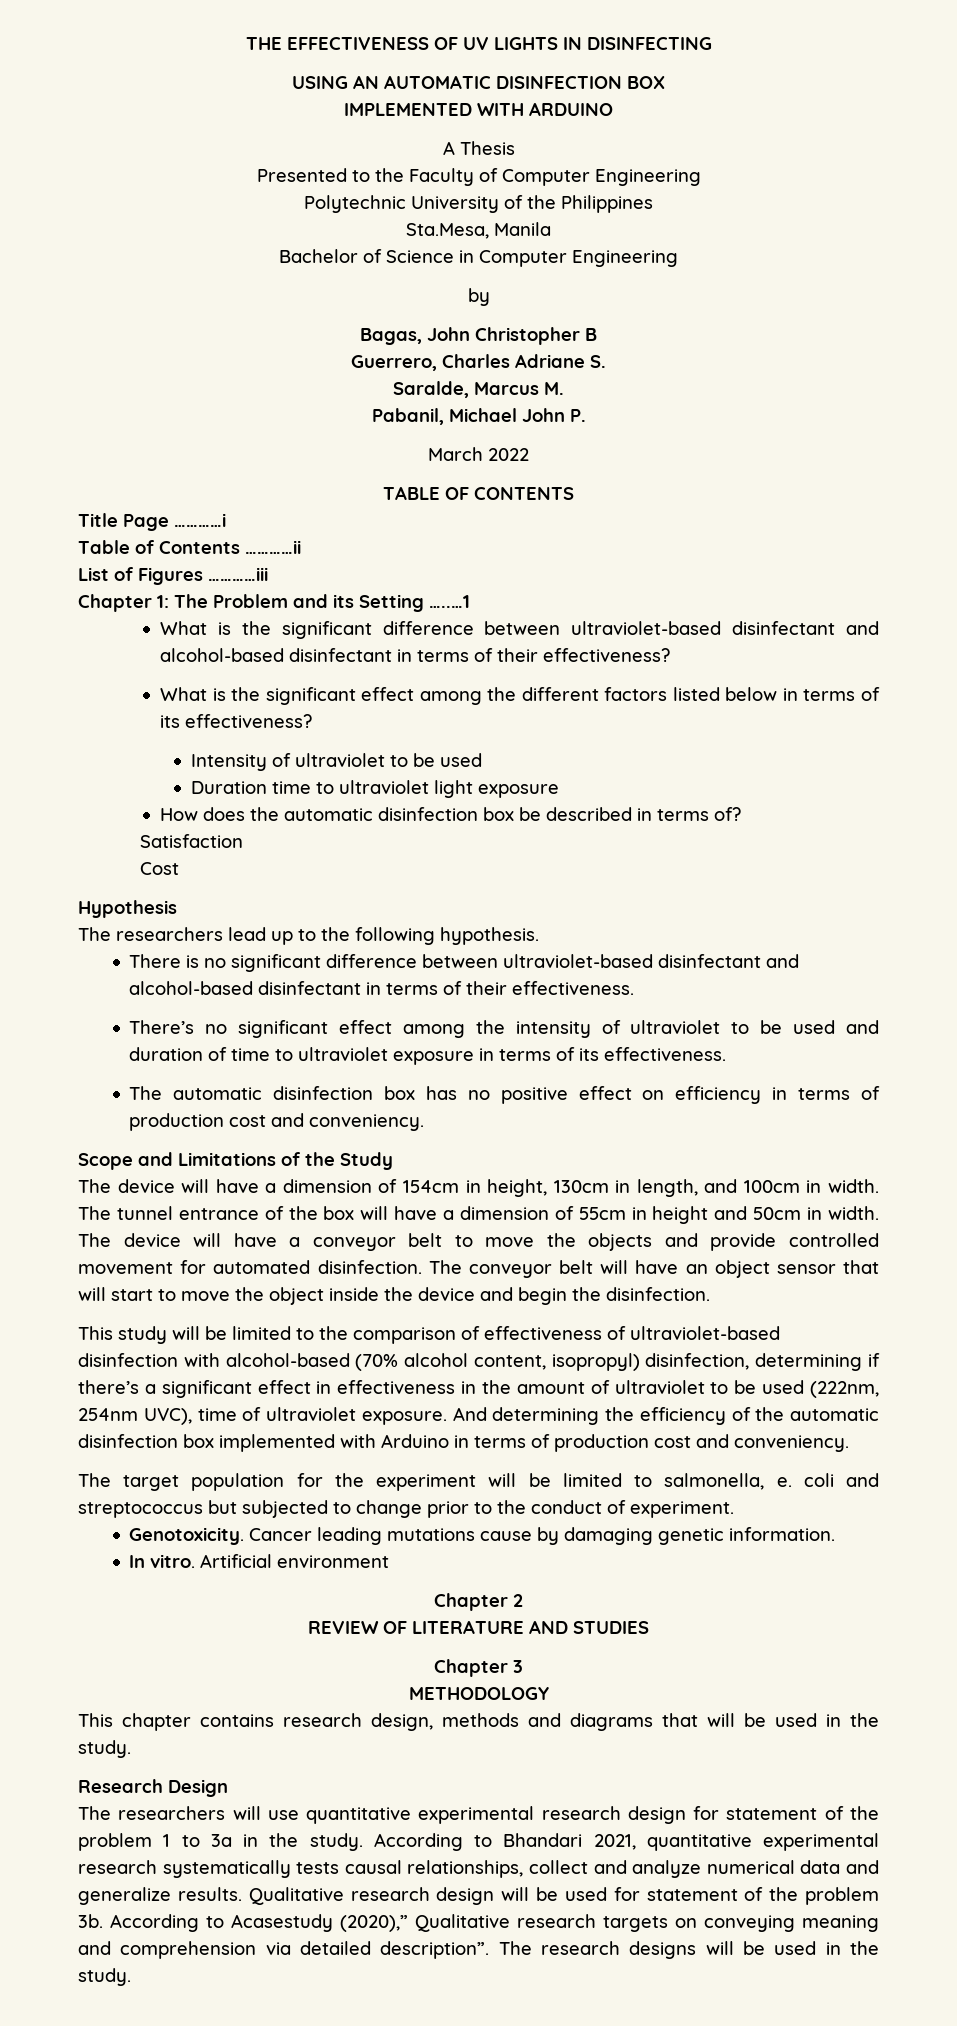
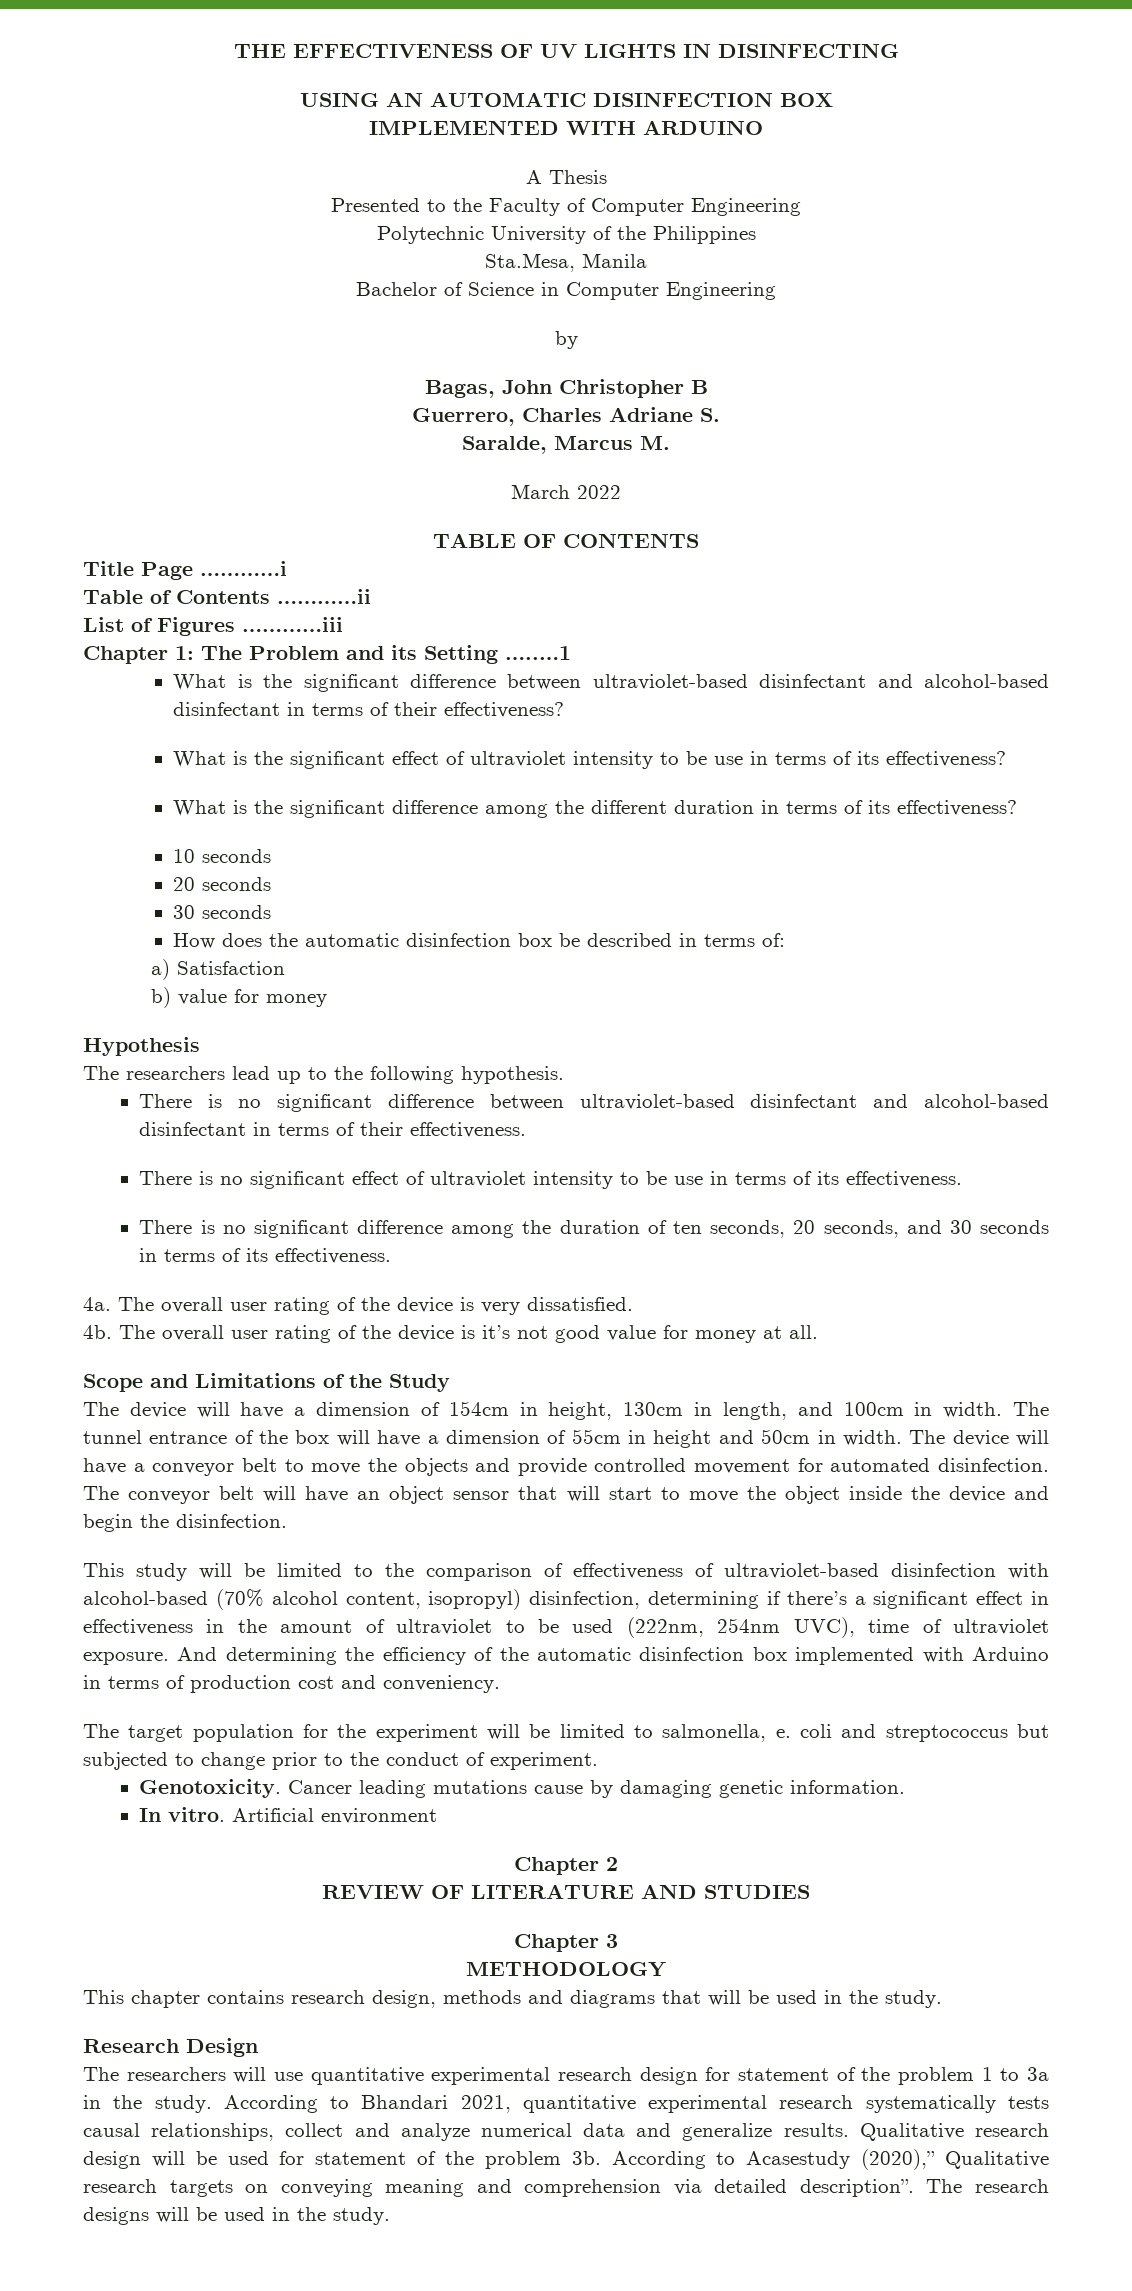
- Pabanil, Michael John P.
- What is the significant effect among the different factors listed below in terms of its effectiveness?
- Intensity of ultraviolet to be used
- Duration time to ultraviolet light exposure
+ What is the significant effect of ultraviolet intensity to be use in terms of its effectiveness?
+ What is the significant difference among the different duration in terms of its effectiveness?
+ 10 seconds
+ 20 seconds
+ 30 seconds
- How does the automatic disinfection box be described in terms of?
- Satisfaction
+ How does the automatic disinfection box be described in terms of:
+ a) Satisfaction
- Cost
+ b) value for money
- There’s no significant effect among the intensity of ultraviolet to be used and duration of time to ultraviolet exposure in terms of its effectiveness.
- The automatic disinfection box has no positive effect on efficiency in terms of production cost and conveniency.
+ There is no significant effect of ultraviolet intensity to be use in terms of its effectiveness.
+ There is no significant difference among the duration of ten seconds, 20 seconds, and 30 seconds in terms of its effectiveness.
+ 4a. The overall user rating of the device is very dissatisfied.
+ 4b. The overall user rating of the device is it’s not good value for money at all.

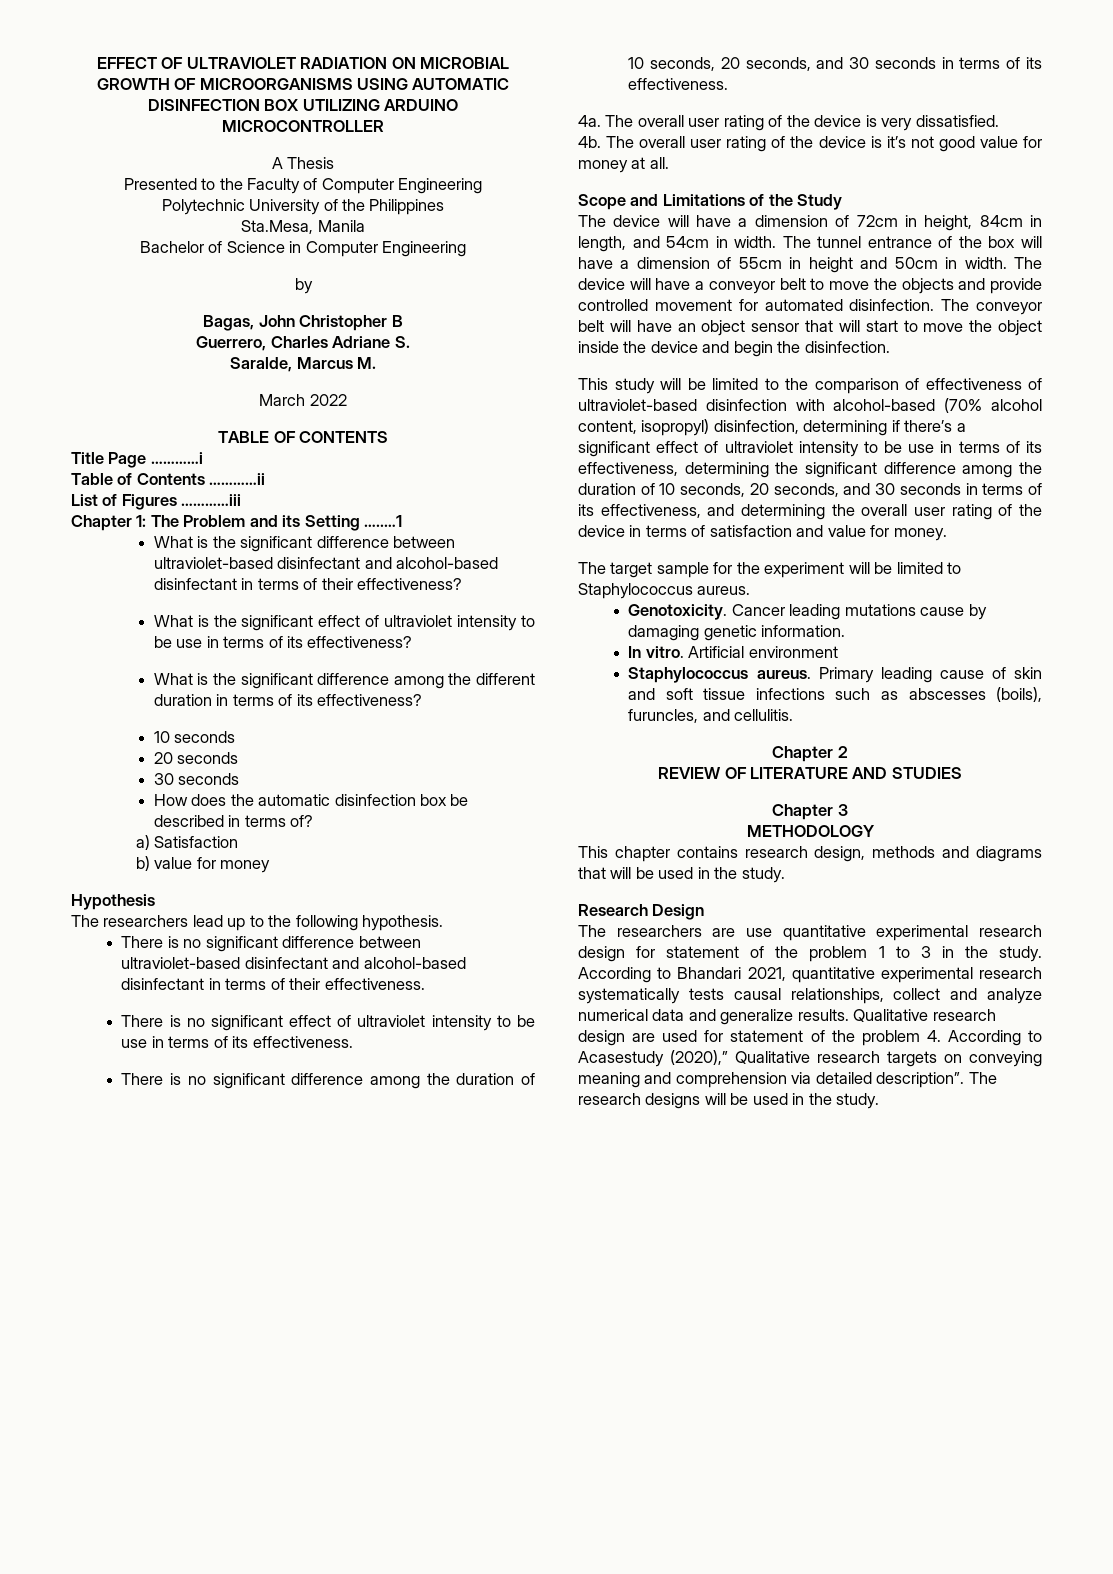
- THE EFFECTIVENESS OF UV LIGHTS IN DISINFECTING
- USING AN AUTOMATIC DISINFECTION BOX
- IMPLEMENTED WITH ARDUINO
+ EFFECT OF ULTRAVIOLET RADIATION ON MICROBIAL GROWTH OF MICROORGANISMS USING AUTOMATIC DISINFECTION BOX UTILIZING ARDUINO MICROCONTROLLER
- How does the automatic disinfection box be described in terms of:
+ How does the automatic disinfection box be described in terms of?
- There is no significant difference among the duration of ten seconds, 20 seconds, and 30 seconds in terms of its effectiveness.
+ There is no significant difference among the duration of 10 seconds, 20 seconds, and 30 seconds in terms of its effectiveness.
- The device will have a dimension of 154cm in height, 130cm in length, and 100cm in width.
+ The device will have a dimension of 72cm in height, 84cm in length, and 54cm in width.
- This study will be limited to the comparison of effectiveness of ultraviolet-based disinfection with alcohol-based (70% alcohol content, isopropyl) disinfection, determining if there’s a significant effect in effectiveness in the amount of ultraviolet to be used (222nm, 254nm UVC), time of ultraviolet exposure. And determining the efficiency of the automatic disinfection box implemented with Arduino in terms of production cost and conveniency.
+ This study will be limited to the comparison of effectiveness of ultraviolet-based disinfection with alcohol-based (70% alcohol content, isopropyl) disinfection, determining if there’s a significant effect of ultraviolet intensity to be use in terms of its effectiveness, determining the significant difference among the duration of 10 seconds, 20 seconds, and 30 seconds in terms of its effectiveness, and determining the overall user rating of the device in terms of satisfaction and value for money.
- The target population for the experiment will be limited to salmonella, e. coli and streptococcus but subjected to change prior to the conduct of experiment.
+ The target sample for the experiment will be limited to Staphylococcus aureus.
+ Staphylococcus aureus. Primary leading cause of skin and soft tissue infections such as abscesses (boils), furuncles, and cellulitis.
- The researchers will use quantitative experimental research design for statement of the problem 1 to 3a in the study.
+ The researchers are use quantitative experimental research design for statement of the problem 1 to 3 in the study.
- Qualitative research design will be used for statement of the problem 3b. According to Acasestudy (2020),” Qualitative research targets on conveying meaning and comprehension via detailed description”.
+ Qualitative research design are used for statement of the problem 4. According to Acasestudy (2020),” Qualitative research targets on conveying meaning and comprehension via detailed description”.

